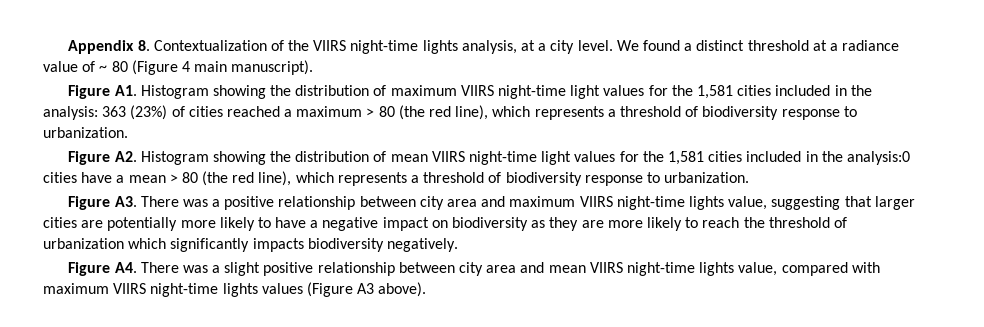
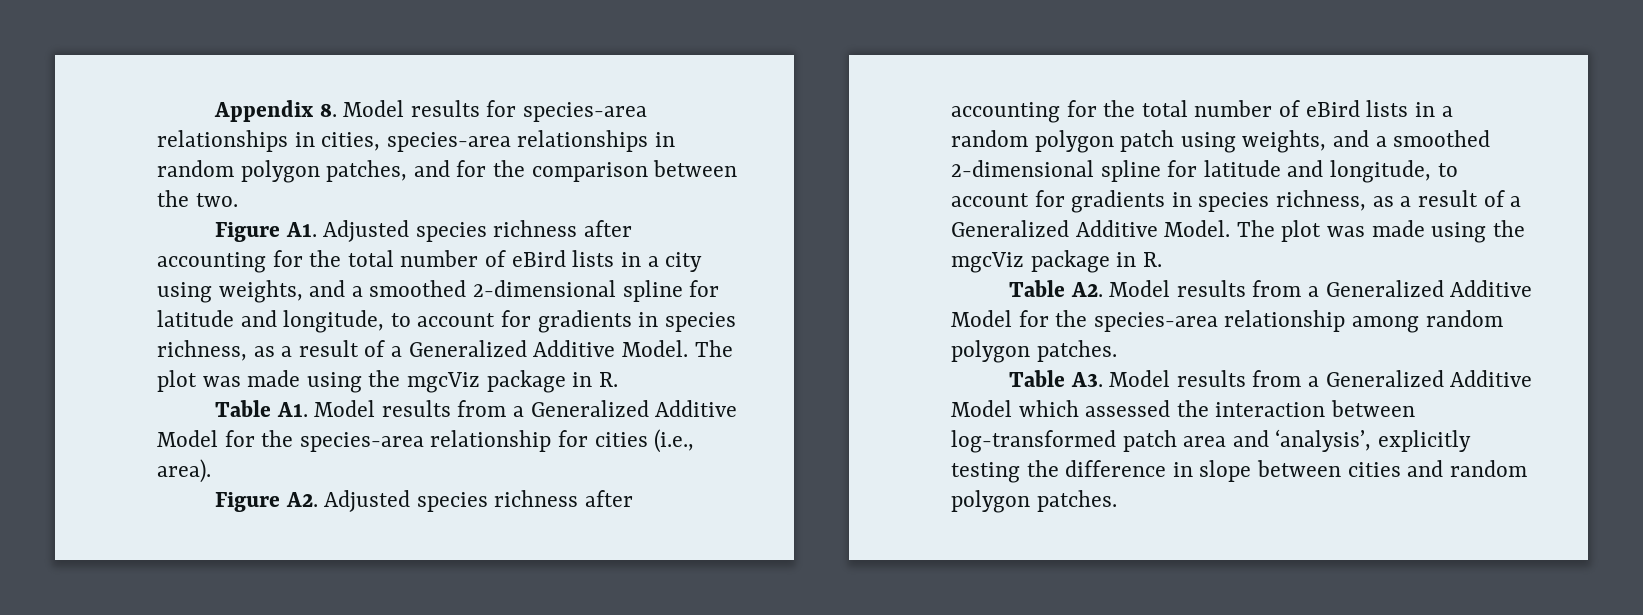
- Appendix 8. Contextualization of the VIIRS night-time lights analysis, at a city level. We found a distinct threshold at a radiance value of ~ 80 (Figure 4 main manuscript).
- Figure A1. Histogram showing the distribution of maximum VIIRS night-time light values for the 1,581 cities included in the analysis: 363 (23%) of cities reached a maximum > 80 (the red line), which represents a threshold of biodiversity response to urbanization.
- Figure A2. Histogram showing the distribution of mean VIIRS night-time light values for the 1,581 cities included in the analysis:0 cities have a mean > 80 (the red line), which represents a threshold of biodiversity response to urbanization.
- Figure A3. There was a positive relationship between city area and maximum VIIRS night-time lights value, suggesting that larger cities are potentially more likely to have a negative impact on biodiversity as they are more likely to reach the threshold of urbanization which significantly impacts biodiversity negatively.
- Figure A4. There was a slight positive relationship between city area and mean VIIRS night-time lights value, compared with maximum VIIRS night-time lights values (Figure A3 above).
+ Appendix 8. Model results for species-area relationships in cities, species-area relationships in random polygon patches, and for the comparison between the two.
+ Figure A1. Adjusted species richness after accounting for the total number of eBird lists in a city using weights, and a smoothed 2-dimensional spline for latitude and longitude, to account for gradients in species richness, as a result of a Generalized Additive Model. The plot was made using the mgcViz package in R.
+ Table A1. Model results from a Generalized Additive Model for the species-area relationship for cities (i.e., area).
+ Figure A2. Adjusted species richness after accounting for the total number of eBird lists in a random polygon patch using weights, and a smoothed 2-dimensional spline for latitude and longitude, to account for gradients in species richness, as a result of a Generalized Additive Model. The plot was made using the mgcViz package in R.
+ Table A2. Model results from a Generalized Additive Model for the species-area relationship among random polygon patches.
+ Table A3. Model results from a Generalized Additive Model which assessed the interaction between log-transformed patch area and ‘analysis’, explicitly testing the difference in slope between cities and random polygon patches.

